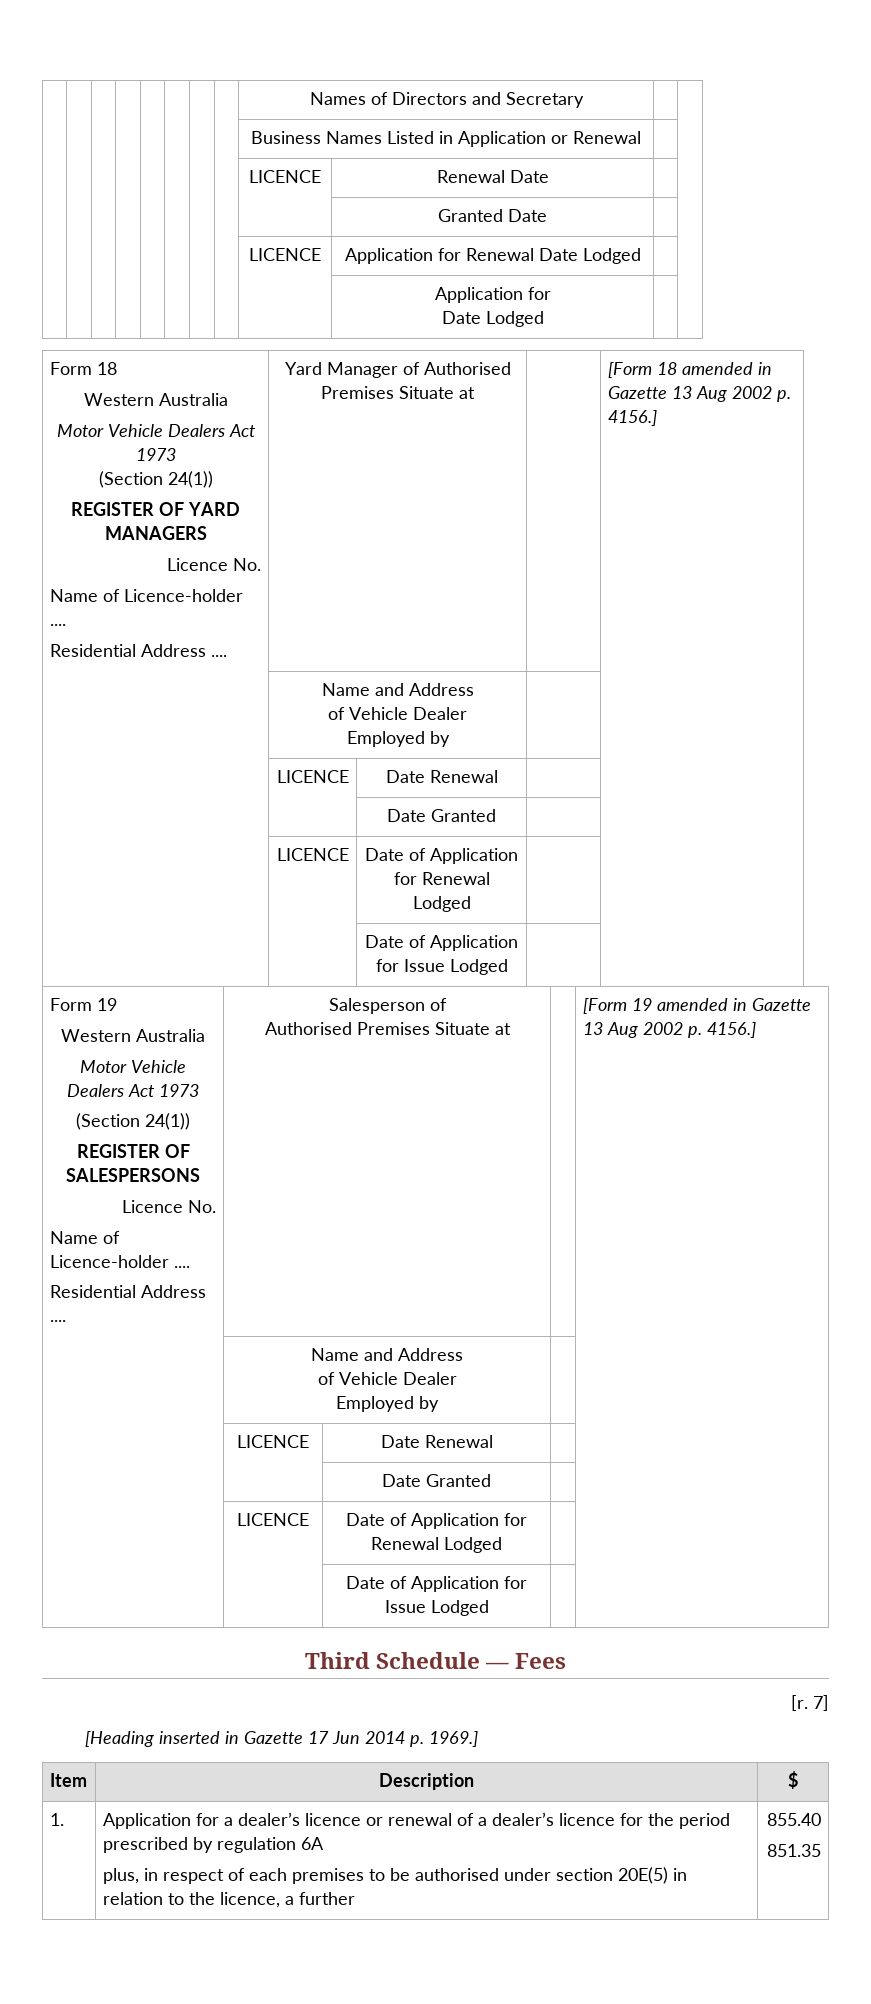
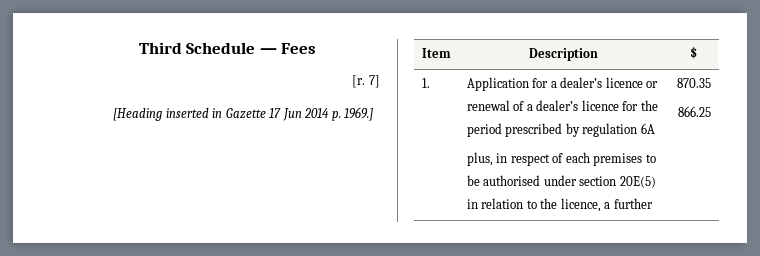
- | | | | | | | | Names of Directors and Secretary | |
- | | | | | | | | Business Names Listed in Application or Renewal | |
- | | | | | | | | LICENCE | Renewal Date | |
- | | | | | | | | | Granted Date | |
- | | | | | | | | LICENCE | Application for Renewal Date Lodged | |
- | | | | | | | | | Application for
- Date Lodged | |
- Form 18
- Western Australia
- Motor Vehicle Dealers Act 1973
- (Section 24(1))
- REGISTER OF YARD MANAGERS
- Licence No.
- Name of Licence-holder ....
- Residential Address .... | Yard Manager of Authorised Premises Situate at | | [Form 18 amended in Gazette 13 Aug 2002 p. 4156.]
- | Name and Address
- of Vehicle Dealer
- Employed by | |
- | LICENCE | Date Renewal | |
- | | Date Granted | |
- | LICENCE | Date of Application for Renewal Lodged | |
- | | Date of Application for Issue Lodged | |
- Form 19
- Western Australia
- Motor Vehicle Dealers Act 1973
- (Section 24(1))
- REGISTER OF SALESPERSONS
- Licence No.
- Name of Licence-holder ....
- Residential Address .... | Salesperson of
- Authorised Premises Situate at | | [Form 19 amended in Gazette 13 Aug 2002 p. 4156.]
- | Name and Address
- of Vehicle Dealer
- Employed by | |
- | LICENCE | Date Renewal | |
- | | Date Granted | |
- | LICENCE | Date of Application for Renewal Lodged | |
- | | Date of Application for Issue Lodged | |
  1. | Application for a dealer’s licence or renewal of a dealer’s licence for the period prescribed by regulation 6A
- plus, in respect of each premises to be authorised under section 20E(5) in relation to the licence, a further | 855.40
- 851.35
+ plus, in respect of each premises to be authorised under section 20E(5) in relation to the licence, a further | 870.35
+ 866.25

